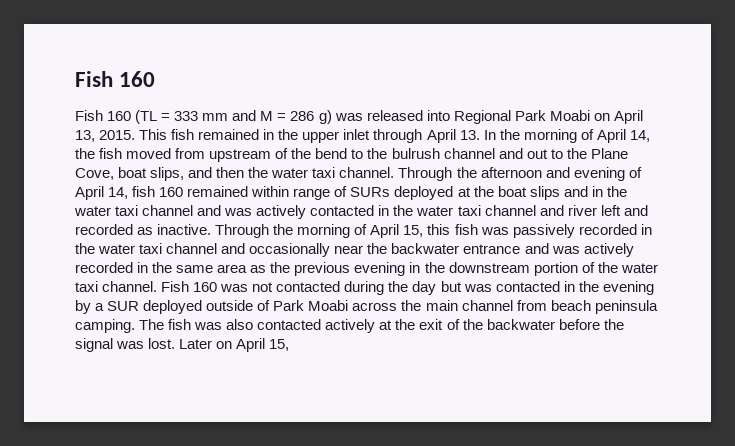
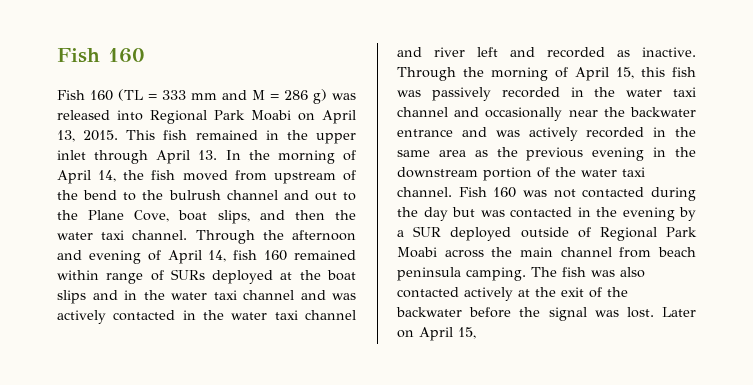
- Fish 160 was not contacted during the day but was contacted in the evening by a SUR deployed outside of Park Moabi across the main channel from beach peninsula camping.
+ Fish 160 was not contacted during the day but was contacted in the evening by a SUR deployed outside of Regional Park Moabi across the main channel from beach peninsula camping.

